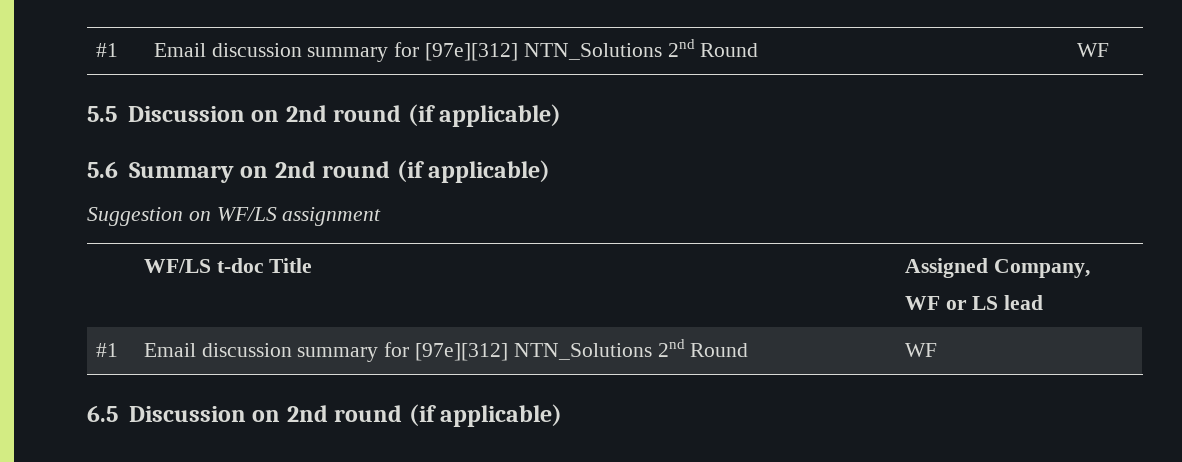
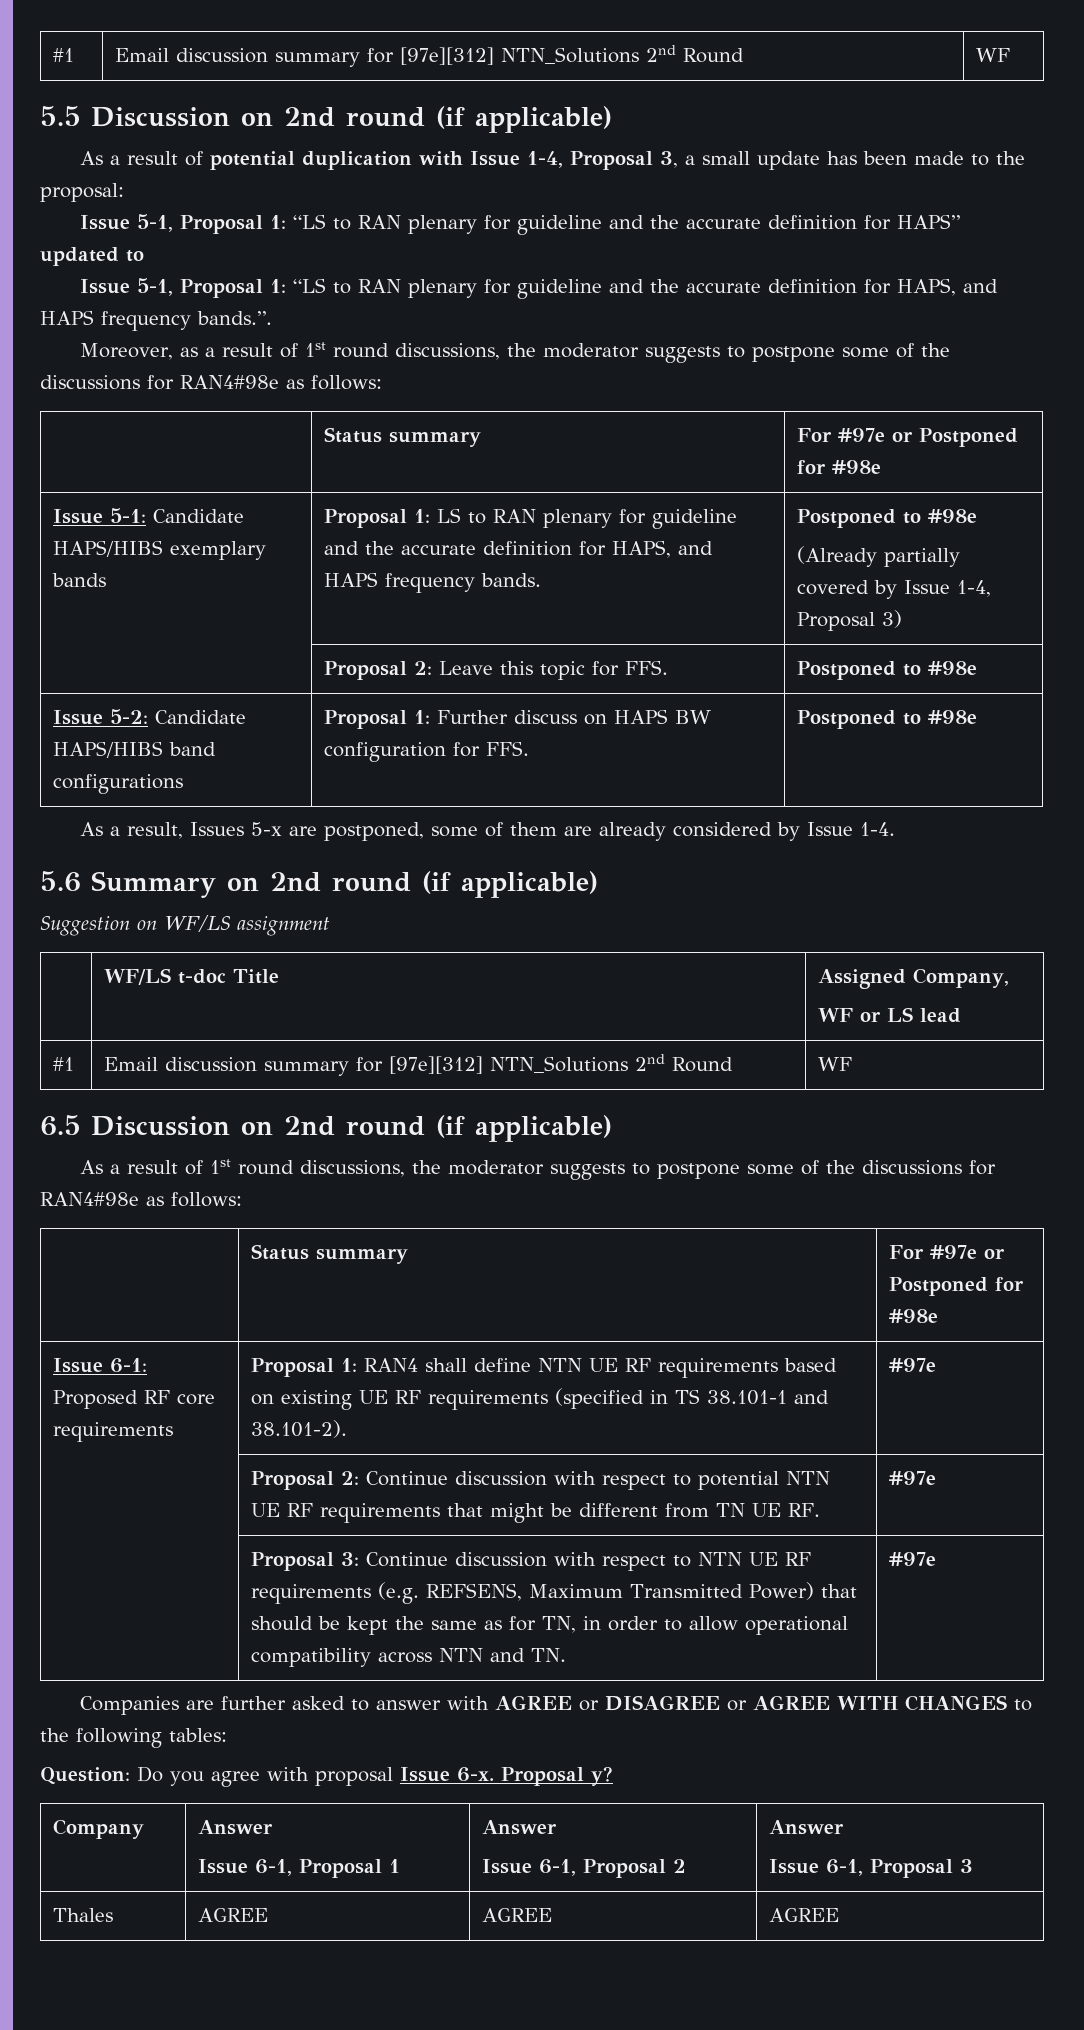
+ As a result of potential duplication with Issue 1-4, Proposal 3, a small update has been made to the proposal:
+ Issue 5-1, Proposal 1: “LS to RAN plenary for guideline and the accurate definition for HAPS” updated to
+ Issue 5-1, Proposal 1: “LS to RAN plenary for guideline and the accurate definition for HAPS, and HAPS frequency bands.”.
+ Moreover, as a result of 1st round discussions, the moderator suggests to postpone some of the discussions for RAN4#98e as follows:
+ | Status summary | For #97e or Postponed for #98e
+ Issue 5-1: Candidate HAPS/HIBS exemplary bands | Proposal 1: LS to RAN plenary for guideline and the accurate definition for HAPS, and HAPS frequency bands. | Postponed to #98e
+ (Already partially covered by Issue 1-4, Proposal 3)
+ | Proposal 2: Leave this topic for FFS. | Postponed to #98e
+ Issue 5-2: Candidate HAPS/HIBS band configurations | Proposal 1: Further discuss on HAPS BW configuration for FFS. | Postponed to #98e
+ As a result, Issues 5-x are postponed, some of them are already considered by Issue 1-4.
+ As a result of 1st round discussions, the moderator suggests to postpone some of the discussions for RAN4#98e as follows:
+ | Status summary | For #97e or Postponed for #98e
+ Issue 6-1: Proposed RF core requirements | Proposal 1: RAN4 shall define NTN UE RF requirements based on existing UE RF requirements (specified in TS 38.101-1 and 38.101-2). | #97e
+ | Proposal 2: Continue discussion with respect to potential NTN UE RF requirements that might be different from TN UE RF. | #97e
+ | Proposal 3: Continue discussion with respect to NTN UE RF requirements (e.g. REFSENS, Maximum Transmitted Power) that should be kept the same as for TN, in order to allow operational compatibility across NTN and TN. | #97e
+ Companies are further asked to answer with AGREE or DISAGREE or AGREE WITH CHANGES to the following tables:
+ Question: Do you agree with proposal Issue 6-x. Proposal y?
+ Company | Answer
+ Issue 6-1, Proposal 1 | Answer
+ Issue 6-1, Proposal 2 | Answer
+ Issue 6-1, Proposal 3
+ Thales | AGREE | AGREE | AGREE

